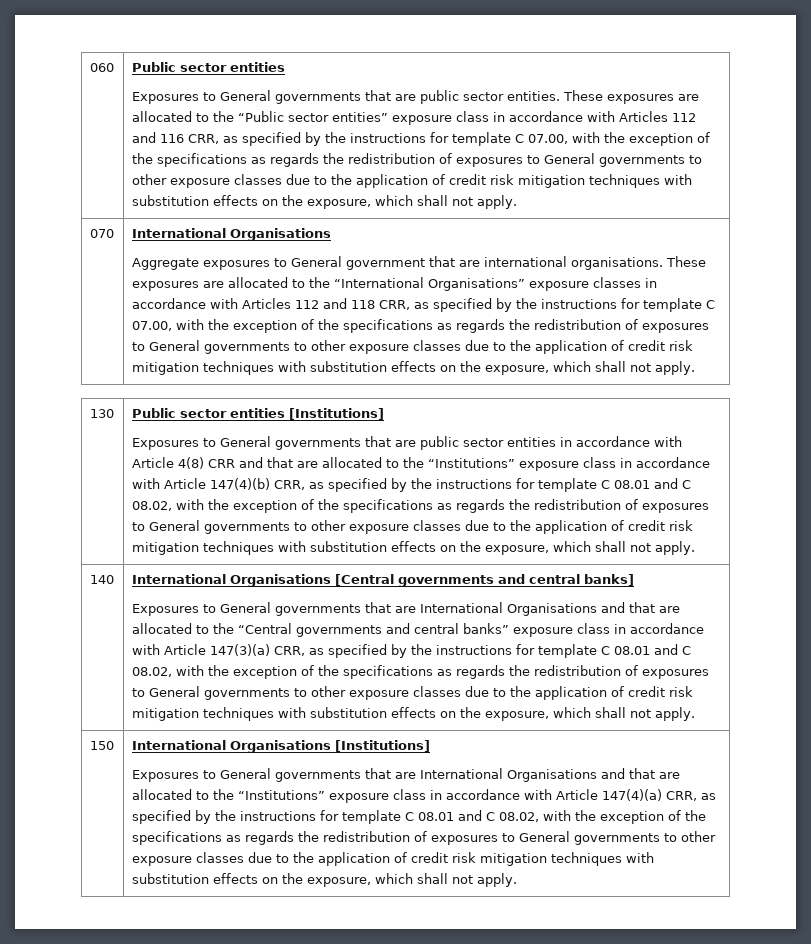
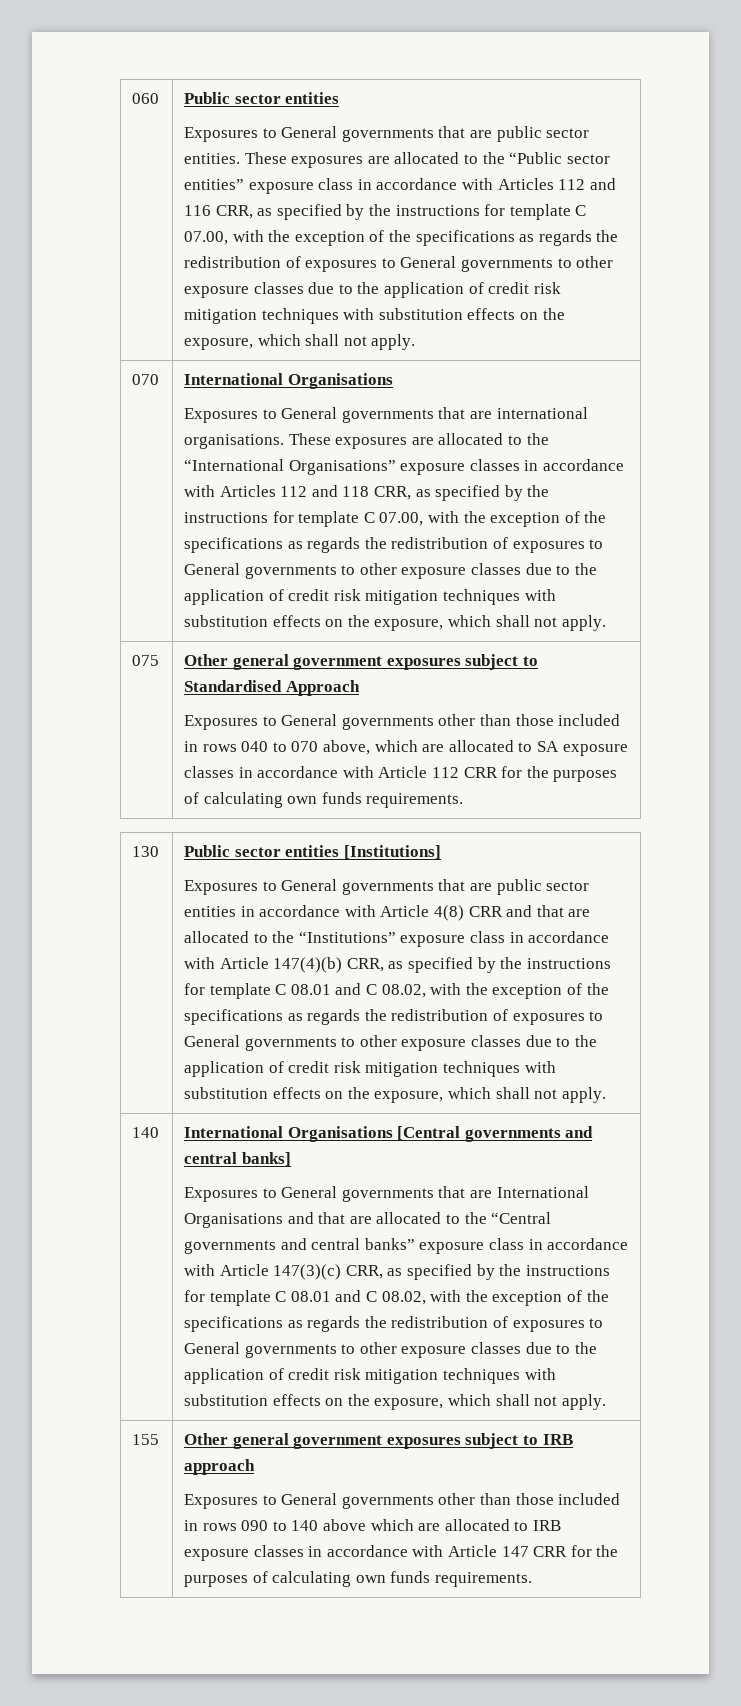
- Aggregate exposures to General government that are international organisations.
+ Exposures to General governments that are international organisations.
+ 075 | Other general government exposures subject to Standardised Approach
+ Exposures to General governments other than those included in rows 040 to 070 above, which are allocated to SA exposure classes in accordance with Article 112 CRR for the purposes of calculating own funds requirements.
- Exposures to General governments that are International Organisations and that are allocated to the “Central governments and central banks” exposure class in accordance with Article 147(3)(a) CRR, as specified by the instructions for template C 08.01 and C 08.02, with the exception of the specifications as regards the redistribution of exposures to General governments to other exposure classes due to the application of credit risk mitigation techniques with substitution effects on the exposure, which shall not apply.
+ Exposures to General governments that are International Organisations and that are allocated to the “Central governments and central banks” exposure class in accordance with Article 147(3)(c) CRR, as specified by the instructions for template C 08.01 and C 08.02, with the exception of the specifications as regards the redistribution of exposures to General governments to other exposure classes due to the application of credit risk mitigation techniques with substitution effects on the exposure, which shall not apply.
- 150 | International Organisations [Institutions]
- Exposures to General governments that are International Organisations and that are allocated to the “Institutions” exposure class in accordance with Article 147(4)(a) CRR, as specified by the instructions for template C 08.01 and C 08.02, with the exception of the specifications as regards the redistribution of exposures to General governments to other exposure classes due to the application of credit risk mitigation techniques with substitution effects on the exposure, which shall not apply.
+ 155 | Other general government exposures subject to IRB approach
+ Exposures to General governments other than those included in rows 090 to 140 above which are allocated to IRB exposure classes in accordance with Article 147 CRR for the purposes of calculating own funds requirements.

